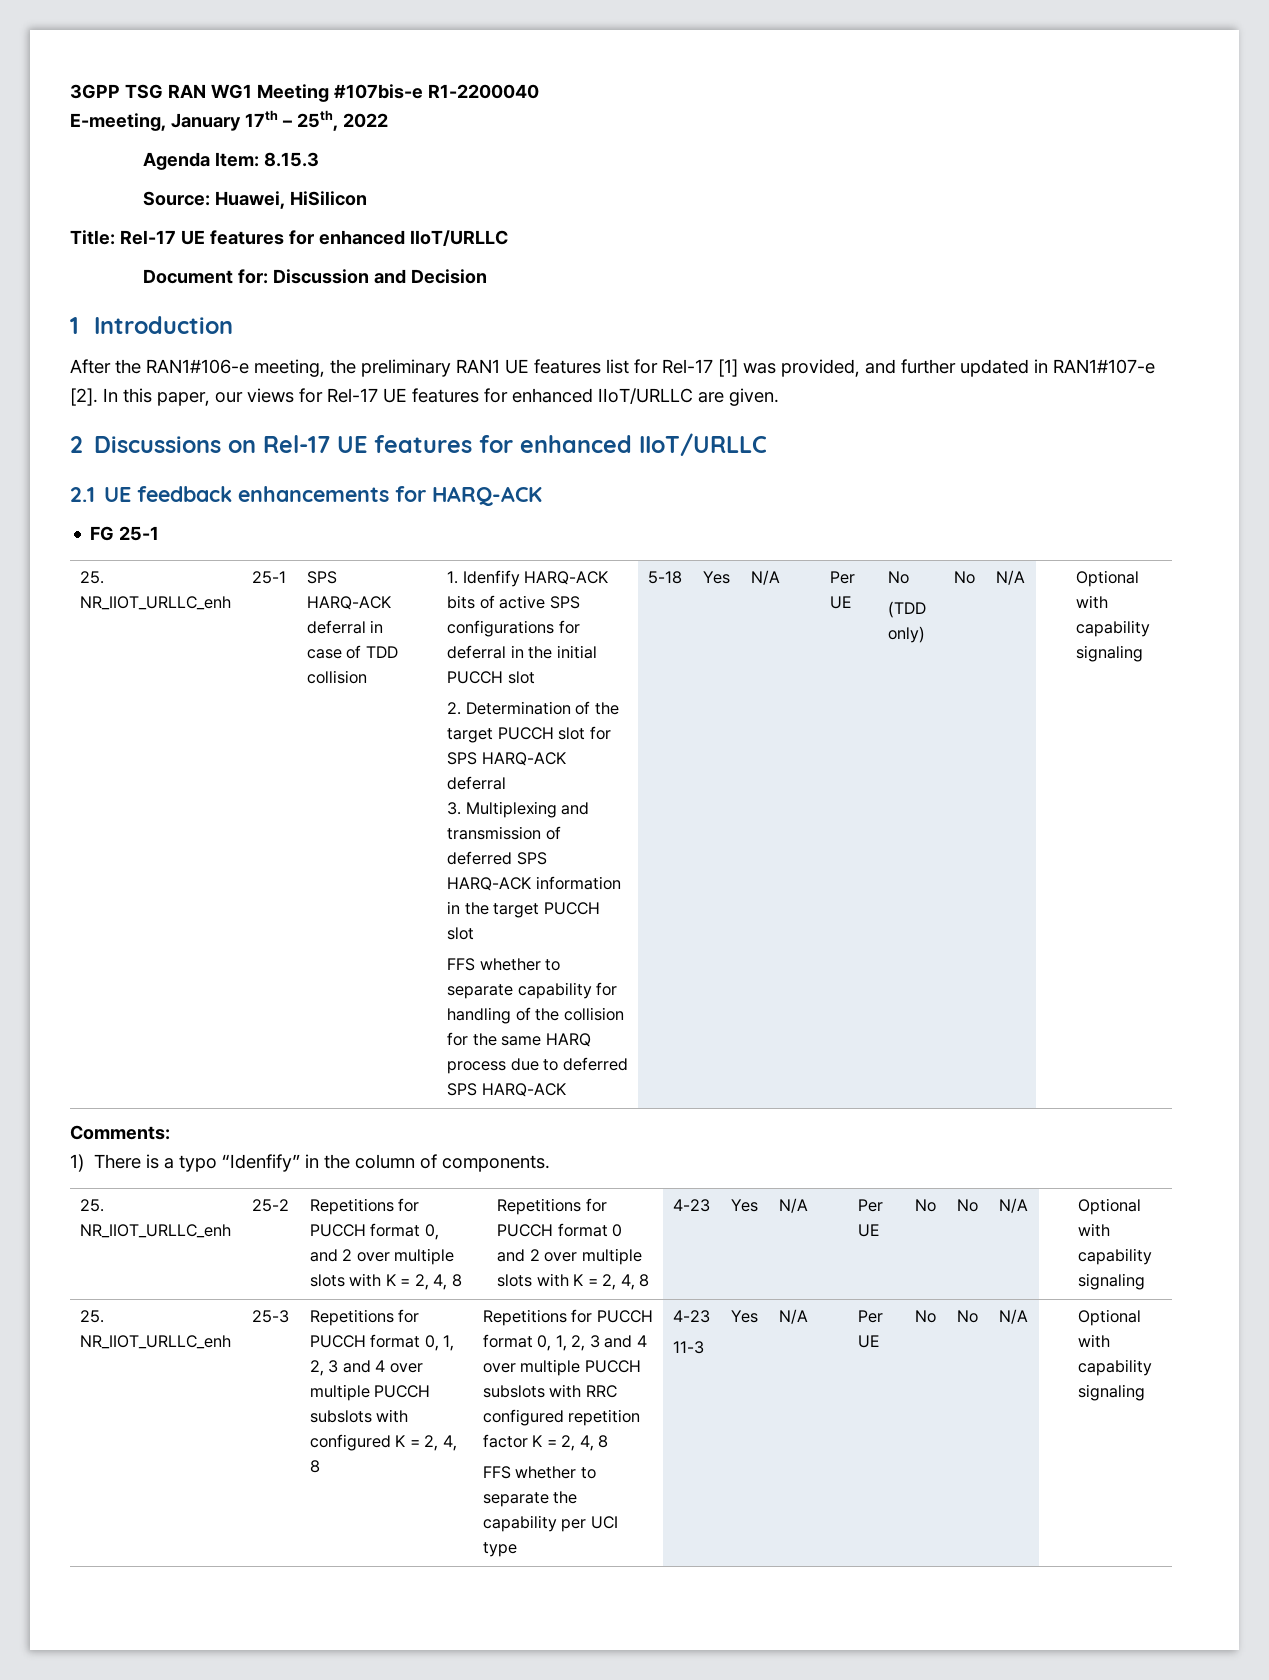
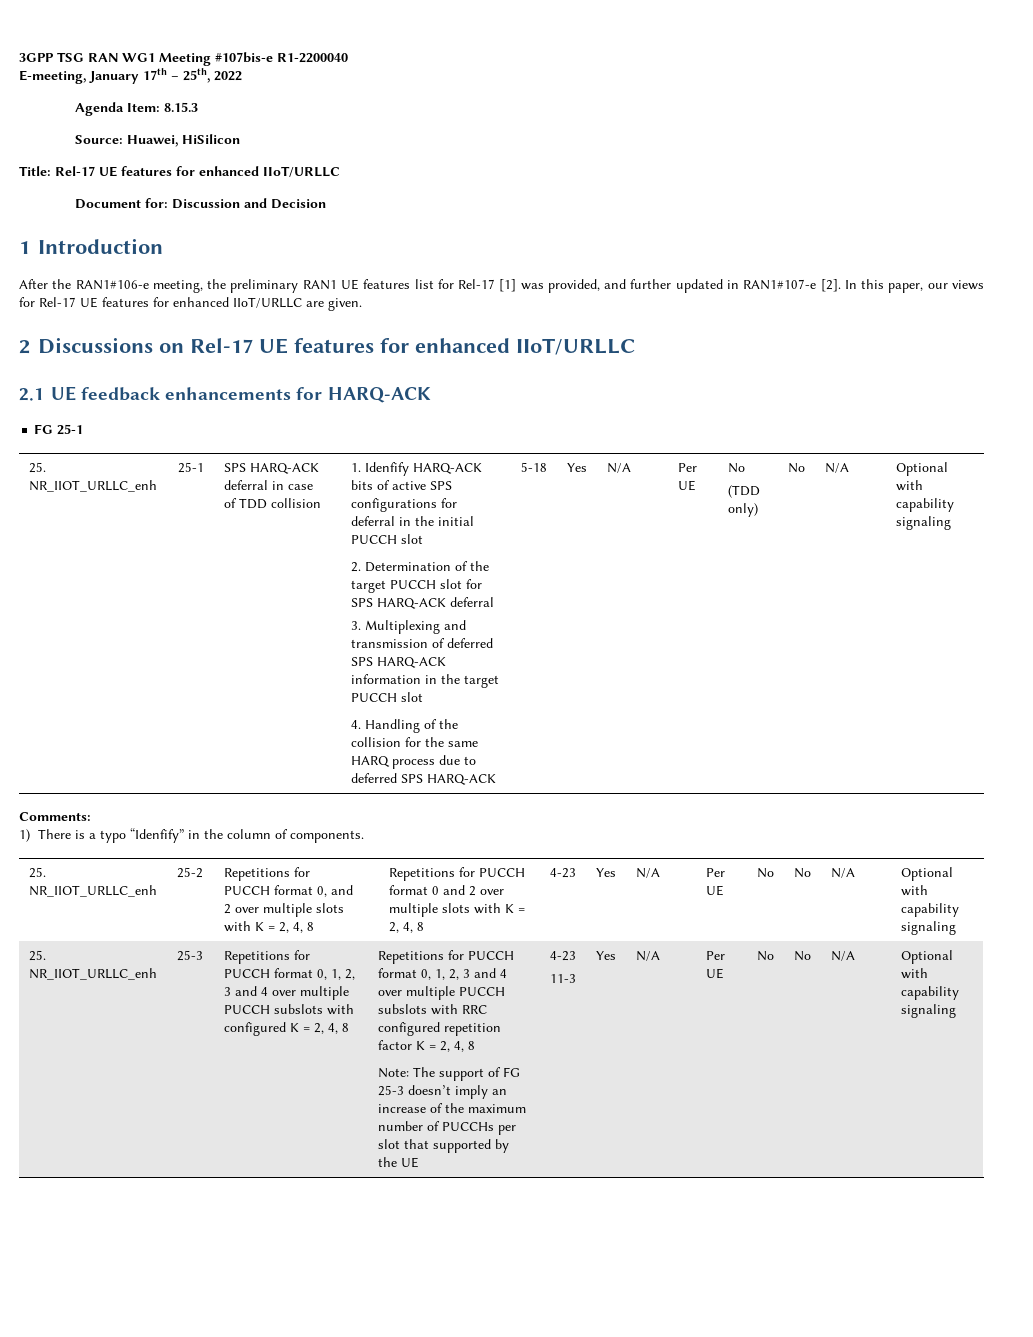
- FFS whether to separate capability for handling of the collision for the same HARQ process due to deferred SPS HARQ-ACK
+ 4. Handling of the collision for the same HARQ process due to deferred SPS HARQ-ACK
- FFS whether to separate the capability per UCI type
+ Note: The support of FG 25-3 doesn’t imply an increase of the maximum number of PUCCHs per slot that supported by the UE

